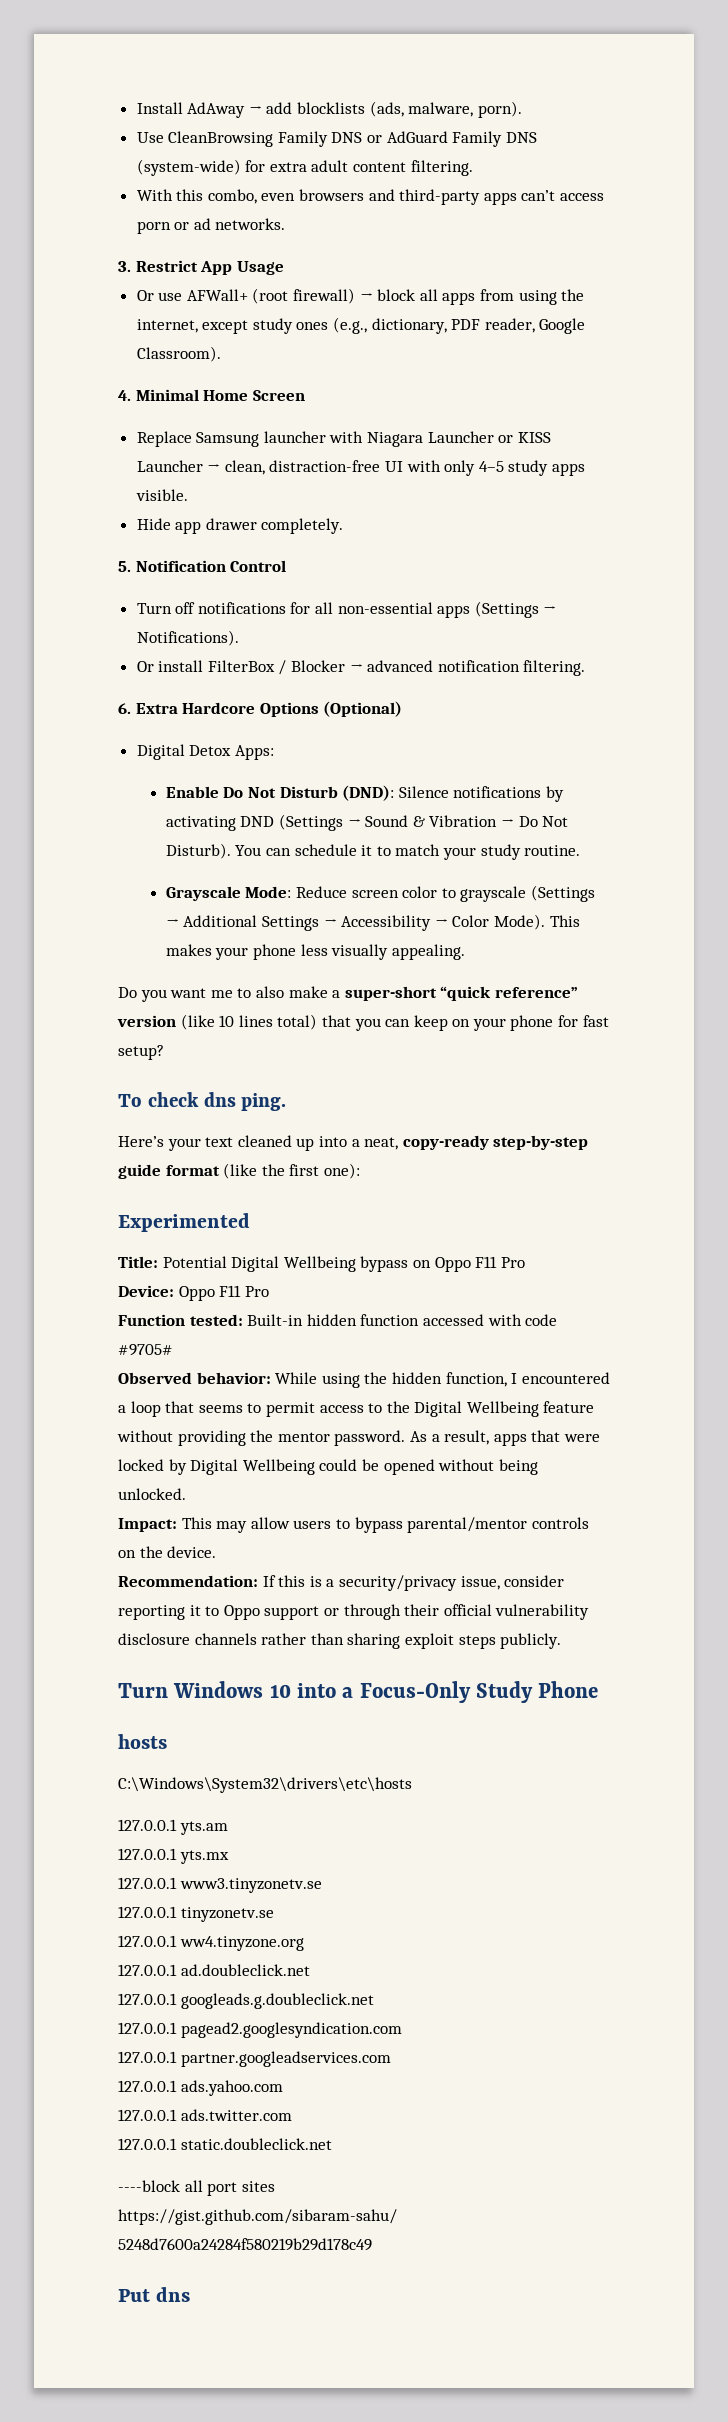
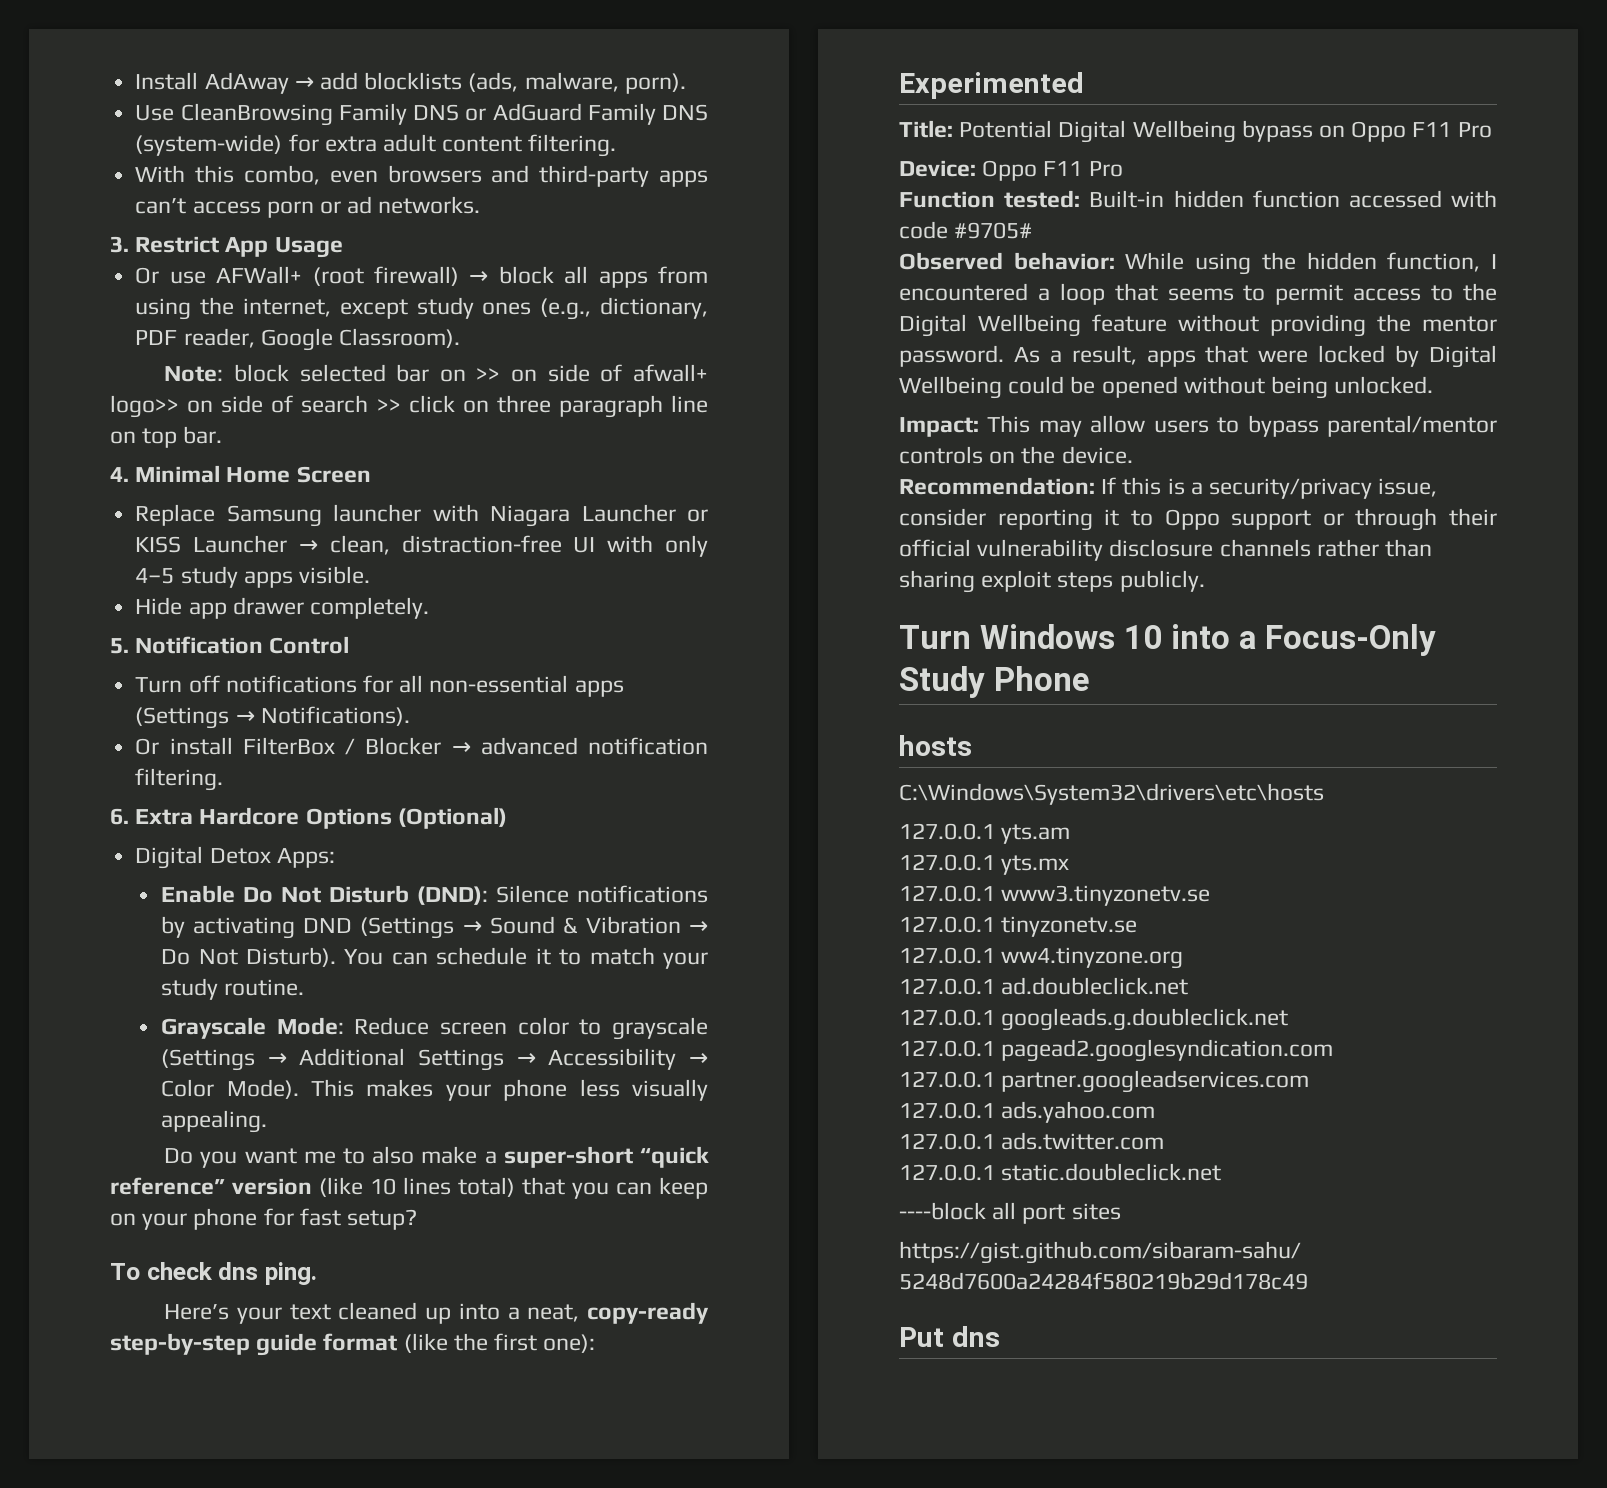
+ Note: block selected bar on >> on side of afwall+ logo>> on side of search >> click on three paragraph line on top bar.

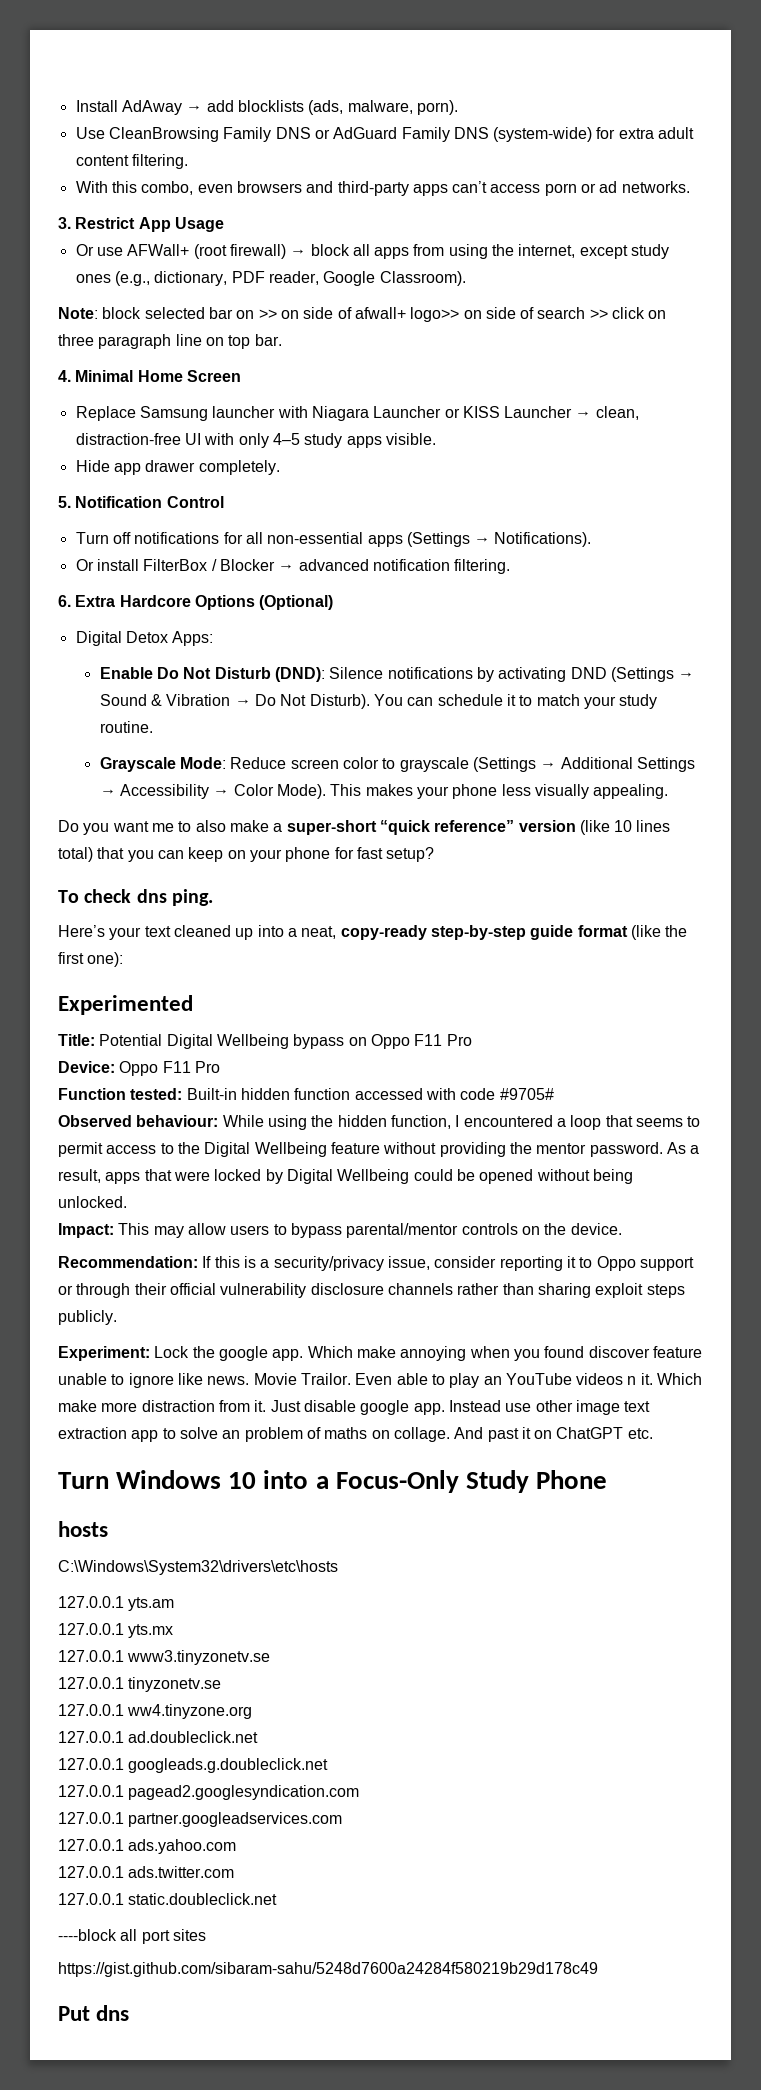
- Observed behavior: While using the hidden function, I encountered a loop that seems to permit access to the Digital Wellbeing feature without providing the mentor password.
+ Observed behaviour: While using the hidden function, I encountered a loop that seems to permit access to the Digital Wellbeing feature without providing the mentor password.
+ Experiment: Lock the google app. Which make annoying when you found discover feature unable to ignore like news. Movie Trailor. Even able to play an YouTube videos n it. Which make more distraction from it. Just disable google app. Instead use other image text extraction app to solve an problem of maths on collage. And past it on ChatGPT etc.

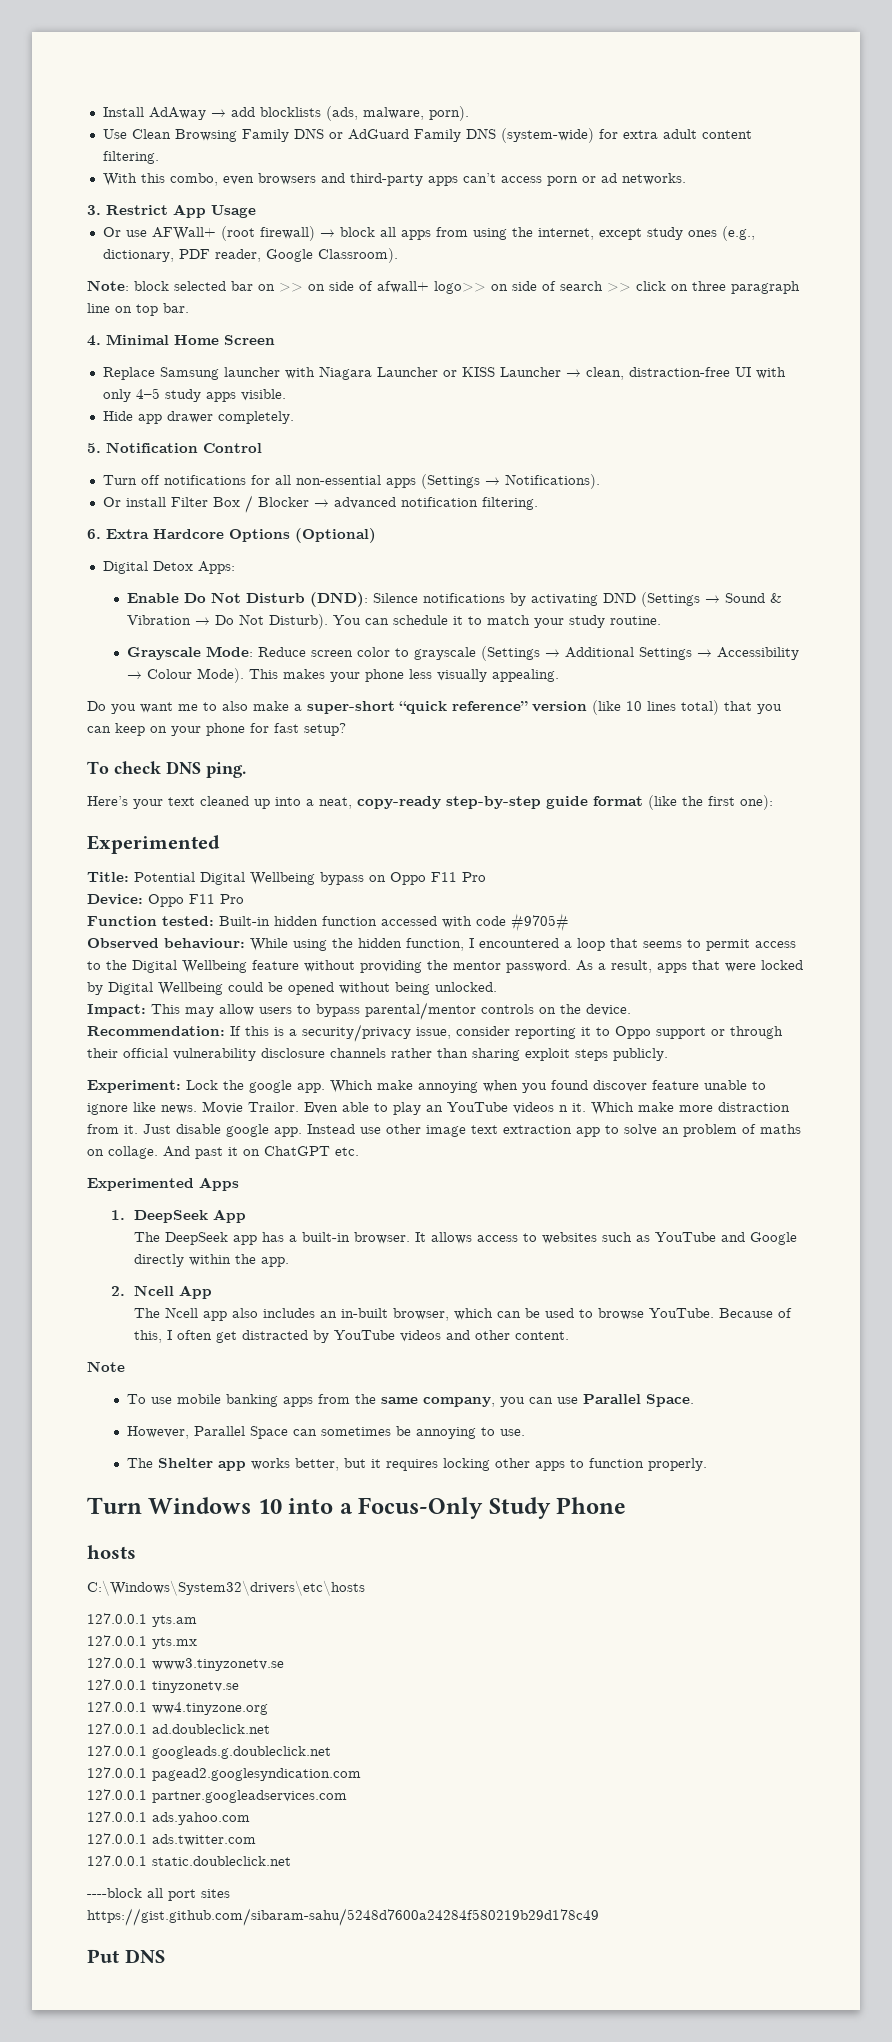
- Use CleanBrowsing Family DNS or AdGuard Family DNS (system-wide) for extra adult content filtering.
+ Use Clean Browsing Family DNS or AdGuard Family DNS (system-wide) for extra adult content filtering.
- Or install FilterBox / Blocker → advanced notification filtering.
+ Or install Filter Box / Blocker → advanced notification filtering.
- Grayscale Mode: Reduce screen color to grayscale (Settings → Additional Settings → Accessibility → Color Mode).
+ Grayscale Mode: Reduce screen color to grayscale (Settings → Additional Settings → Accessibility → Colour Mode).
- To check dns ping.
+ To check DNS ping.
+ Experimented Apps
+ 1. DeepSeek App
+ The DeepSeek app has a built-in browser. It allows access to websites such as YouTube and Google directly within the app.
+ 2. Ncell App
+ The Ncell app also includes an in-built browser, which can be used to browse YouTube. Because of this, I often get distracted by YouTube videos and other content.
+ Note
+ To use mobile banking apps from the same company, you can use Parallel Space.
+ However, Parallel Space can sometimes be annoying to use.
+ The Shelter app works better, but it requires locking other apps to function properly.
- Put dns
+ Put DNS

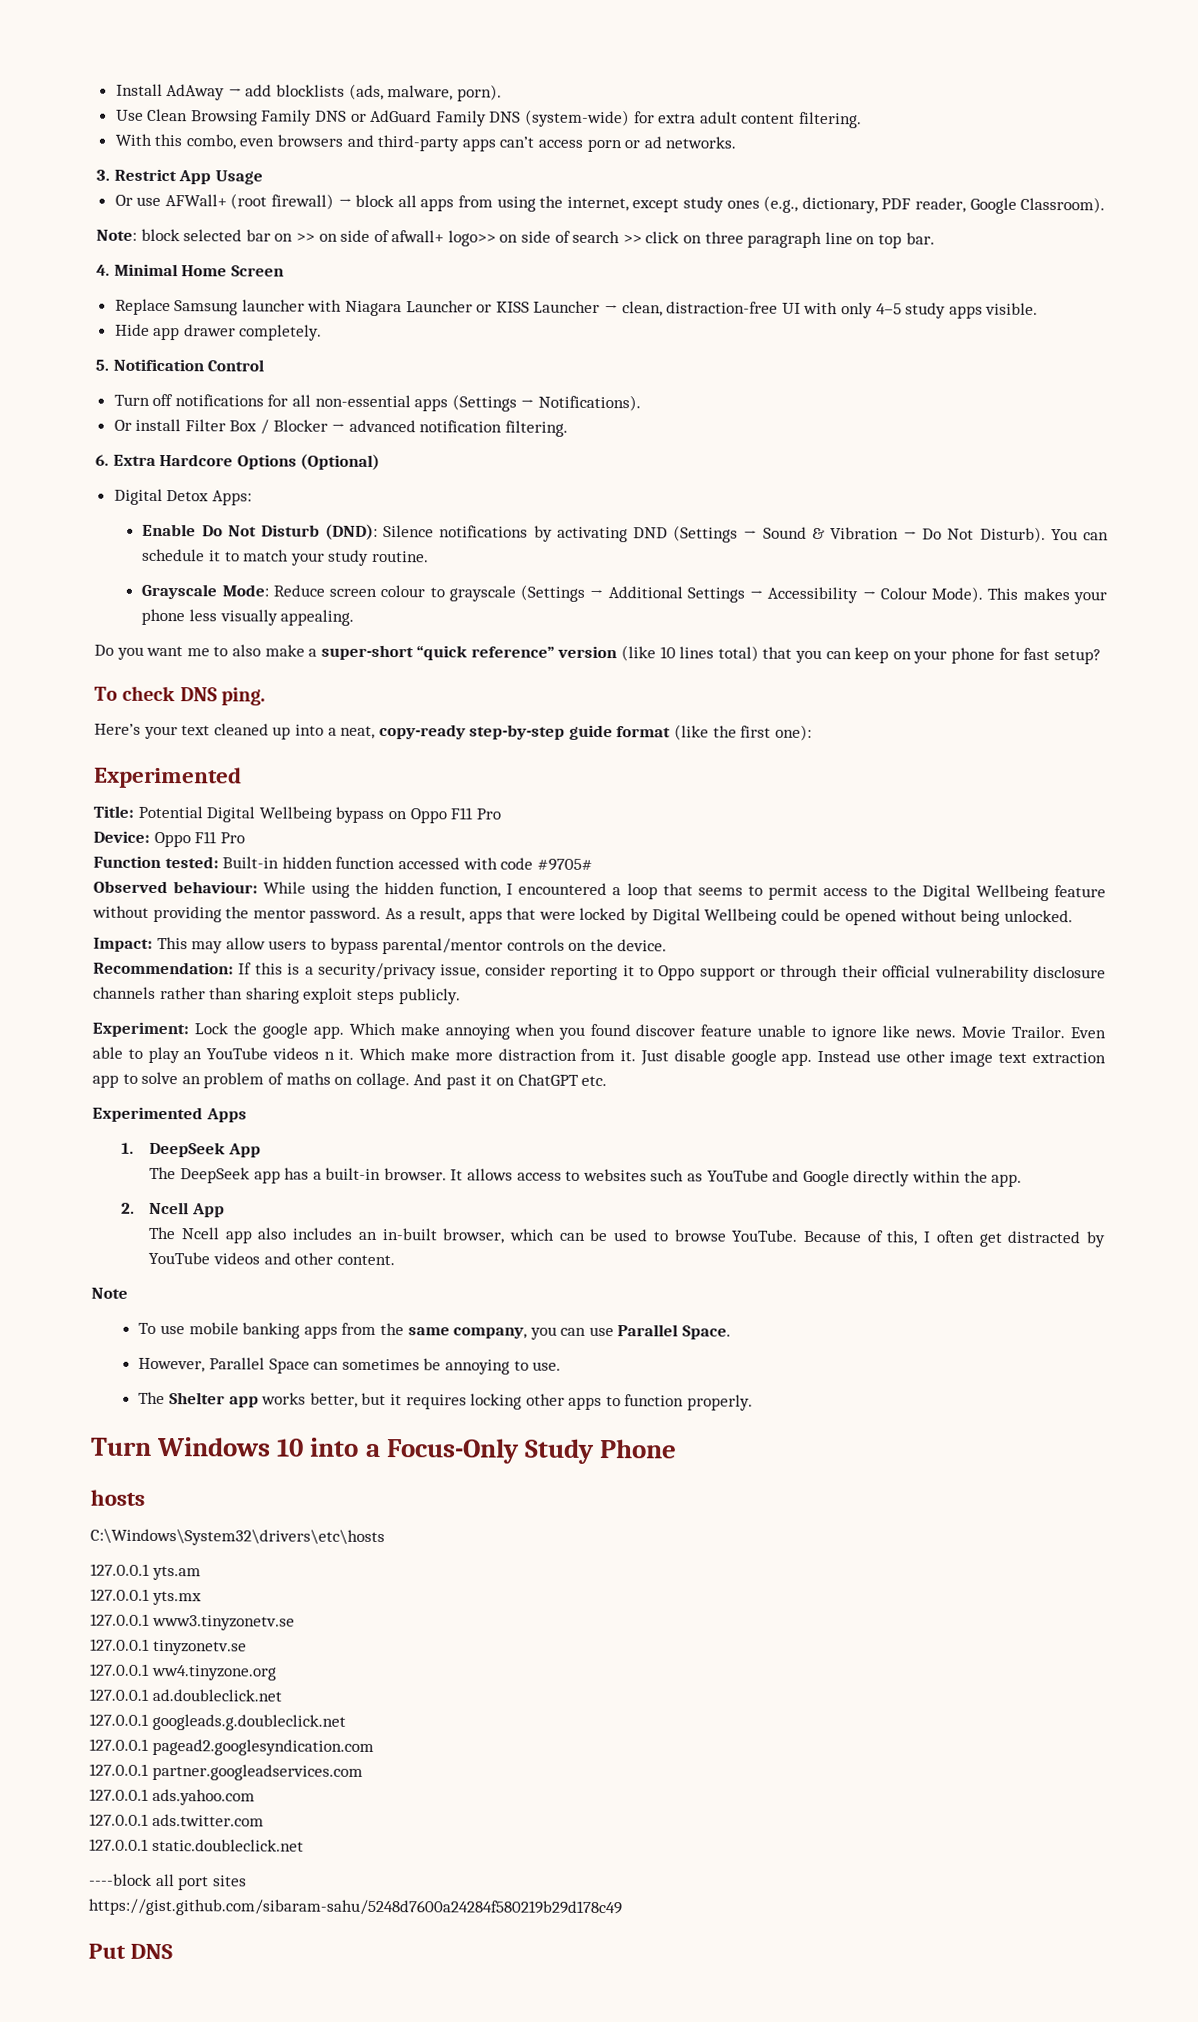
- Grayscale Mode: Reduce screen color to grayscale (Settings → Additional Settings → Accessibility → Colour Mode).
+ Grayscale Mode: Reduce screen colour to grayscale (Settings → Additional Settings → Accessibility → Colour Mode).

